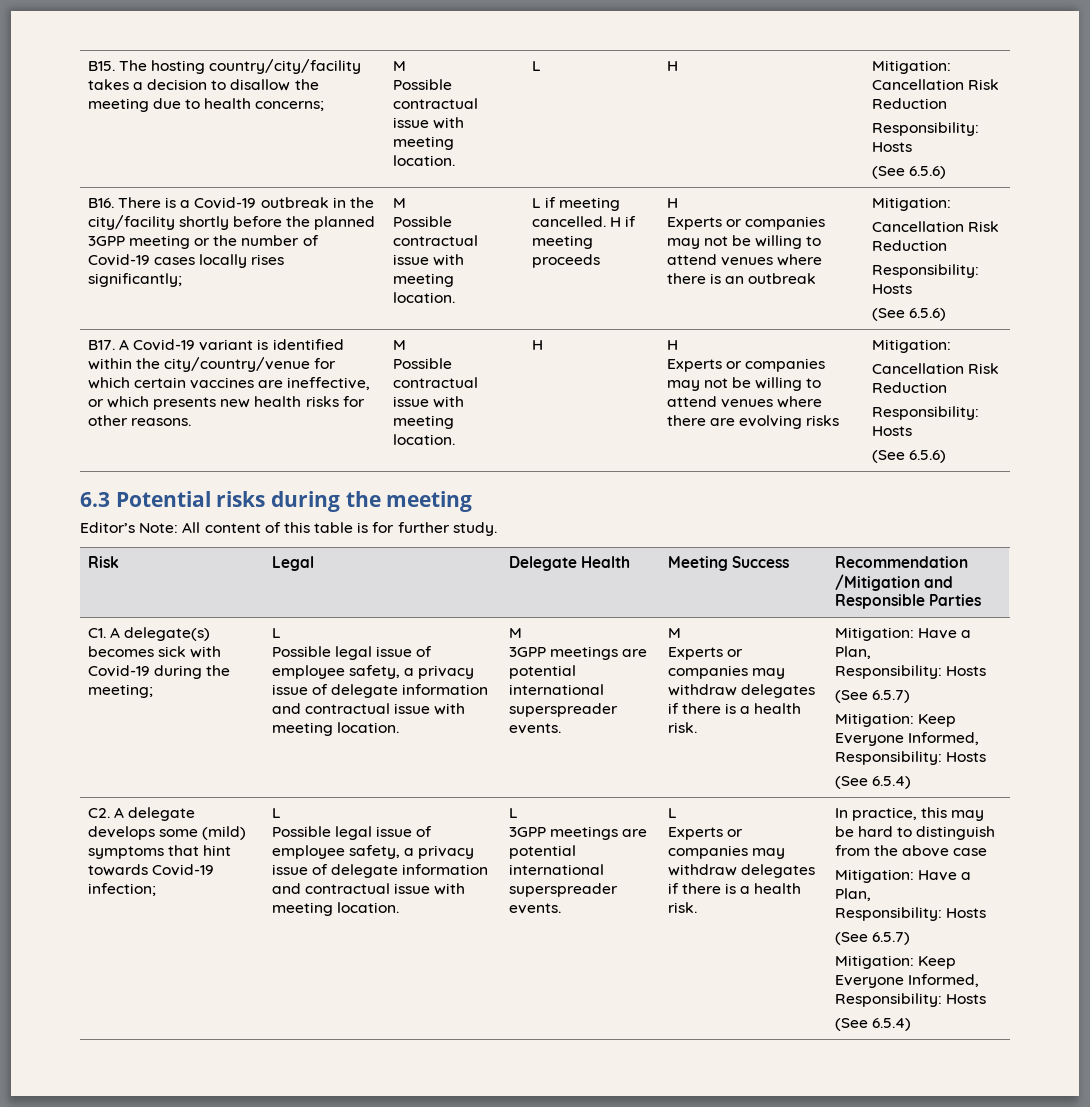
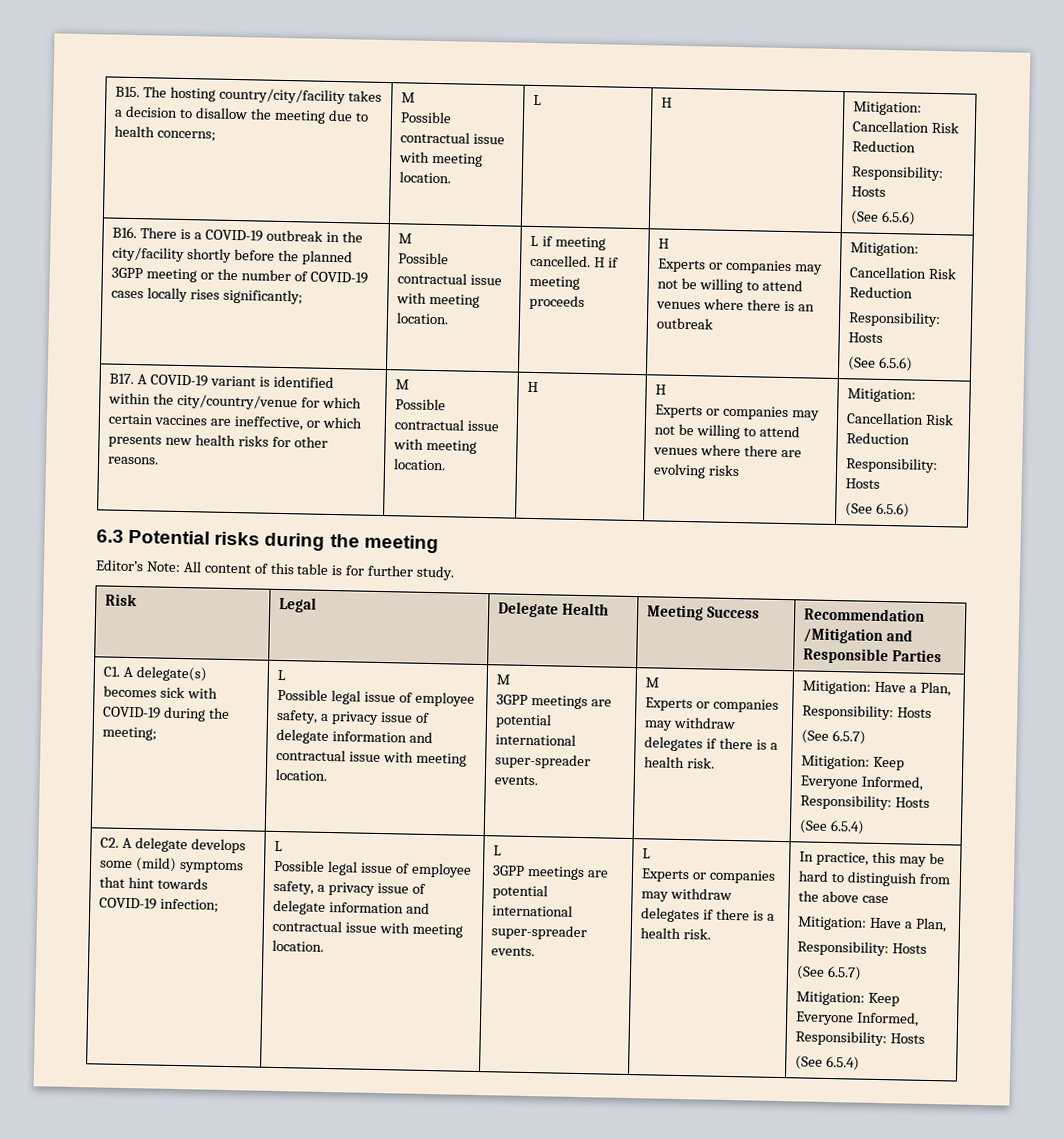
- B16. There is a Covid-19 outbreak in the city/facility shortly before the planned 3GPP meeting or the number of Covid-19 cases locally rises significantly;
+ B16. There is a COVID-19 outbreak in the city/facility shortly before the planned 3GPP meeting or the number of COVID-19 cases locally rises significantly;
- B17. A Covid-19 variant is identified within the city/country/venue for which certain vaccines are ineffective, or which presents new health risks for other reasons.
+ B17. A COVID-19 variant is identified within the city/country/venue for which certain vaccines are ineffective, or which presents new health risks for other reasons.
- C1. A delegate(s) becomes sick with Covid-19 during the meeting;
+ C1. A delegate(s) becomes sick with COVID-19 during the meeting;
  Possible legal issue of employee safety, a privacy issue of delegate information and contractual issue with meeting location. | M
- 3GPP meetings are potential international superspreader events.
+ 3GPP meetings are potential international super-spreader events.
- C2. A delegate develops some (mild) symptoms that hint towards Covid-19 infection;
+ C2. A delegate develops some (mild) symptoms that hint towards COVID-19 infection;
  Possible legal issue of employee safety, a privacy issue of delegate information and contractual issue with meeting location. | L
- 3GPP meetings are potential international superspreader events.
+ 3GPP meetings are potential international super-spreader events.

